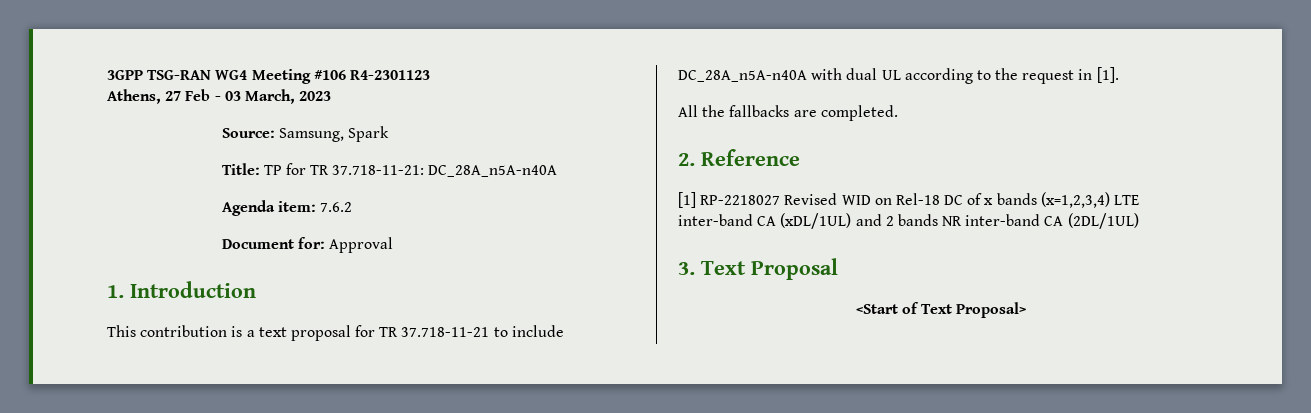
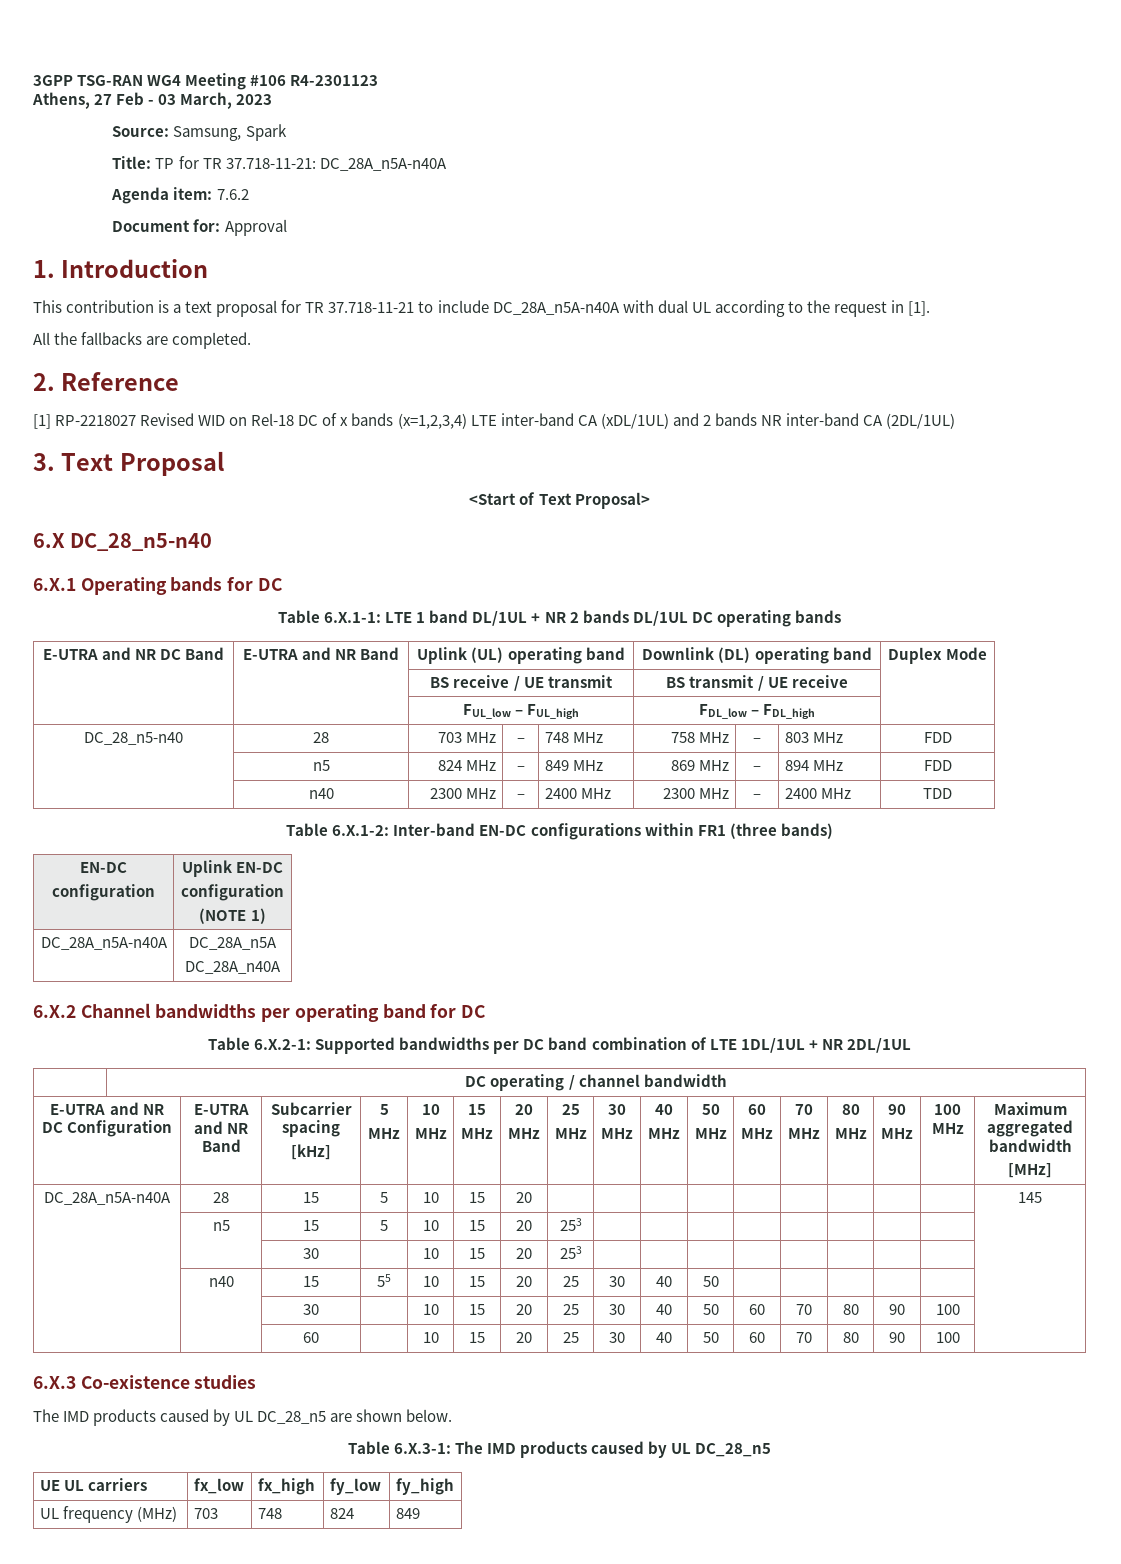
+ 6.X DC_28_n5-n40
+ 6.X.1 Operating bands for DC
+ Table 6.X.1-1: LTE 1 band DL/1UL + NR 2 bands DL/1UL DC operating bands
+ E-UTRA and NR DC Band | E-UTRA and NR Band | Uplink (UL) operating band | Downlink (DL) operating band | Duplex Mode
+ | | BS receive / UE transmit | BS transmit / UE receive |
+ | | FUL_low – FUL_high | FDL_low – FDL_high |
+ DC_28_n5-n40 | 28 | 703 MHz | – | 748 MHz | 758 MHz | – | 803 MHz | FDD
+ | n5 | 824 MHz | – | 849 MHz | 869 MHz | – | 894 MHz | FDD
+ | n40 | 2300 MHz | – | 2400 MHz | 2300 MHz | – | 2400 MHz | TDD
+ Table 6.X.1-2: Inter-band EN-DC configurations within FR1 (three bands)
+ EN-DC
+ configuration | Uplink EN-DC
+ configuration
+ (NOTE 1)
+ DC_28A_n5A-n40A | DC_28A_n5A
+ DC_28A_n40A
+ 6.X.2 Channel bandwidths per operating band for DC
+ Table 6.X.2-1: Supported bandwidths per DC band combination of LTE 1DL/1UL + NR 2DL/1UL
+ | DC operating / channel bandwidth
+ E-UTRA and NR DC Configuration | E-UTRA and NR Band | Subcarrier spacing
+ [kHz] | 5
+ MHz | 10
+ MHz | 15
+ MHz | 20
+ MHz | 25
+ MHz | 30
+ MHz | 40
+ MHz | 50
+ MHz | 60
+ MHz | 70
+ MHz | 80
+ MHz | 90
+ MHz | 100 MHz | Maximum aggregated bandwidth
+ [MHz]
+ DC_28A_n5A-n40A | 28 | 15 | 5 | 10 | 15 | 20 | | | | | | | | | | 145
+ | n5 | 15 | 5 | 10 | 15 | 20 | 253 | | | | | | | | |
+ | | 30 | | 10 | 15 | 20 | 253 | | | | | | | | |
+ | n40 | 15 | 55 | 10 | 15 | 20 | 25 | 30 | 40 | 50 | | | | | |
+ | | 30 | | 10 | 15 | 20 | 25 | 30 | 40 | 50 | 60 | 70 | 80 | 90 | 100 |
+ | | 60 | | 10 | 15 | 20 | 25 | 30 | 40 | 50 | 60 | 70 | 80 | 90 | 100 |
+ 6.X.3 Co-existence studies
+ The IMD products caused by UL DC_28_n5 are shown below.
+ Table 6.X.3-1: The IMD products caused by UL DC_28_n5
+ UE UL carriers | fx_low | fx_high | fy_low | fy_high
+ UL frequency (MHz) | 703 | 748 | 824 | 849

